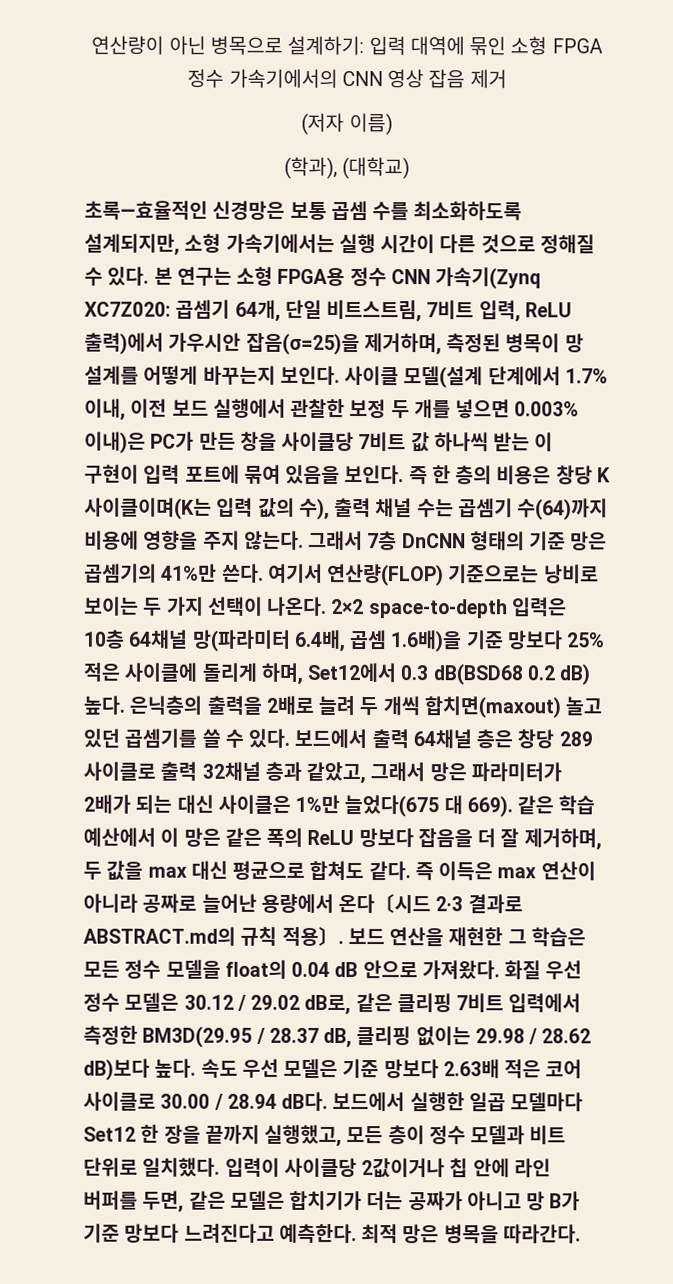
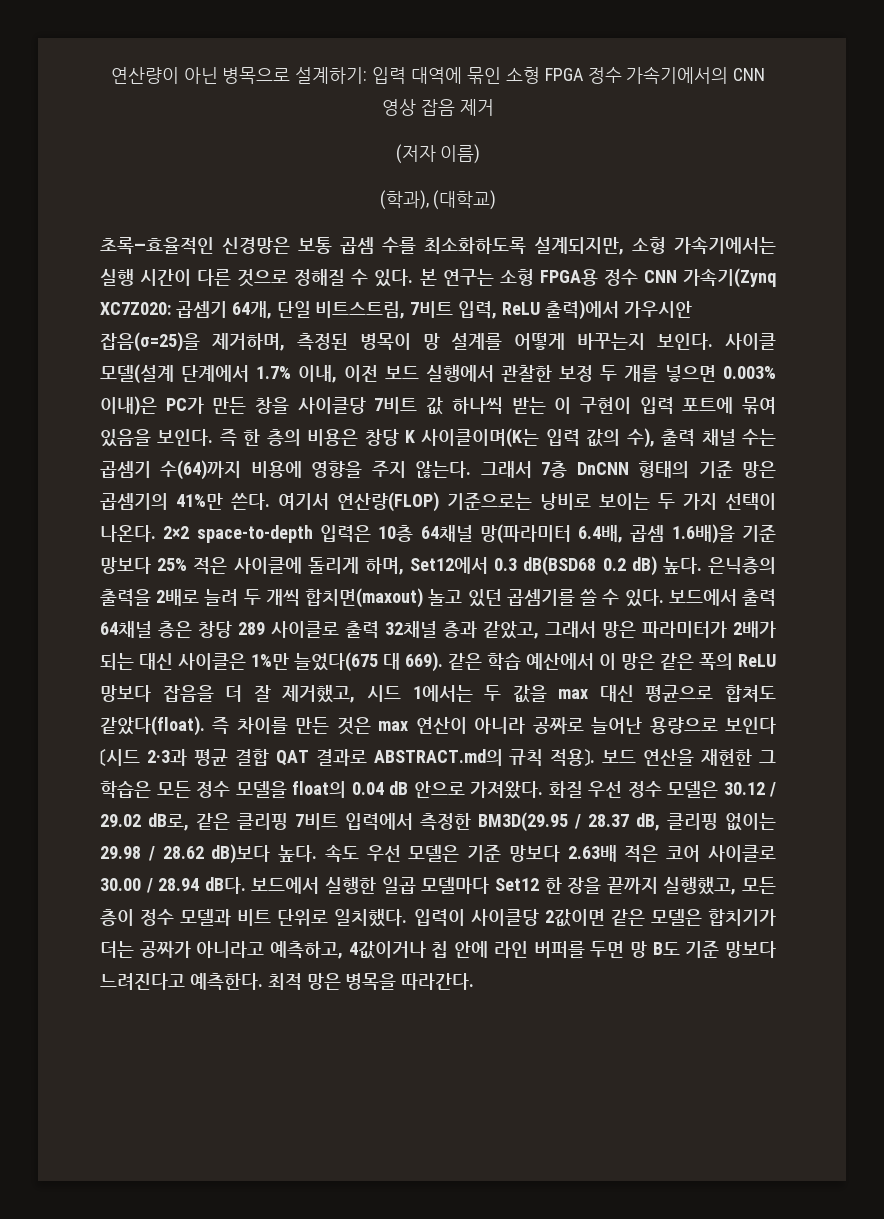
- 같은 학습 예산에서 이 망은 같은 폭의 ReLU 망보다 잡음을 더 잘 제거하며, 두 값을 max 대신 평균으로 합쳐도 같다. 즉 이득은 max 연산이 아니라 공짜로 늘어난 용량에서 온다〔시드 2·3 결과로 ABSTRACT.md의 규칙 적용〕.
+ 같은 학습 예산에서 이 망은 같은 폭의 ReLU 망보다 잡음을 더 잘 제거했고, 시드 1에서는 두 값을 max 대신 평균으로 합쳐도 같았다(float). 즉 차이를 만든 것은 max 연산이 아니라 공짜로 늘어난 용량으로 보인다〔시드 2·3과 평균 결합 QAT 결과로 ABSTRACT.md의 규칙 적용〕.
- 입력이 사이클당 2값이거나 칩 안에 라인 버퍼를 두면, 같은 모델은 합치기가 더는 공짜가 아니고 망 B가 기준 망보다 느려진다고 예측한다.
+ 입력이 사이클당 2값이면 같은 모델은 합치기가 더는 공짜가 아니라고 예측하고, 4값이거나 칩 안에 라인 버퍼를 두면 망 B도 기준 망보다 느려진다고 예측한다.

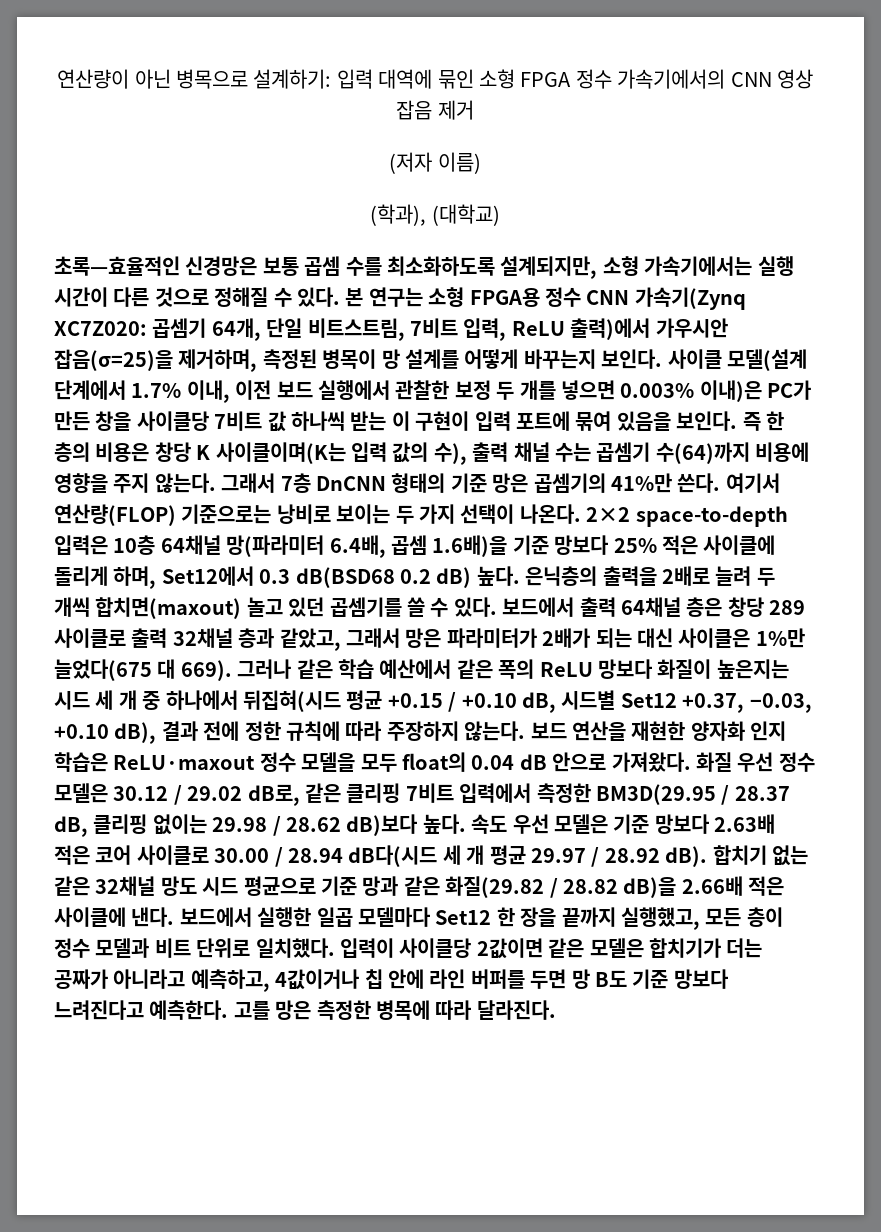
- 같은 학습 예산에서 이 망은 같은 폭의 ReLU 망보다 잡음을 더 잘 제거했고, 시드 1에서는 두 값을 max 대신 평균으로 합쳐도 같았다(float). 즉 차이를 만든 것은 max 연산이 아니라 공짜로 늘어난 용량으로 보인다〔시드 2·3과 평균 결합 QAT 결과로 ABSTRACT.md의 규칙 적용〕. 보드 연산을 재현한 그 학습은 모든 정수 모델을 float의 0.04 dB 안으로 가져왔다.
+ 그러나 같은 학습 예산에서 같은 폭의 ReLU 망보다 화질이 높은지는 시드 세 개 중 하나에서 뒤집혀(시드 평균 +0.15 / +0.10 dB, 시드별 Set12 +0.37, −0.03, +0.10 dB), 결과 전에 정한 규칙에 따라 주장하지 않는다. 보드 연산을 재현한 양자화 인지 학습은 ReLU·maxout 정수 모델을 모두 float의 0.04 dB 안으로 가져왔다.
- 속도 우선 모델은 기준 망보다 2.63배 적은 코어 사이클로 30.00 / 28.94 dB다.
+ 속도 우선 모델은 기준 망보다 2.63배 적은 코어 사이클로 30.00 / 28.94 dB다(시드 세 개 평균 29.97 / 28.92 dB). 합치기 없는 같은 32채널 망도 시드 평균으로 기준 망과 같은 화질(29.82 / 28.82 dB)을 2.66배 적은 사이클에 낸다.
- 최적 망은 병목을 따라간다.
+ 고를 망은 측정한 병목에 따라 달라진다.

